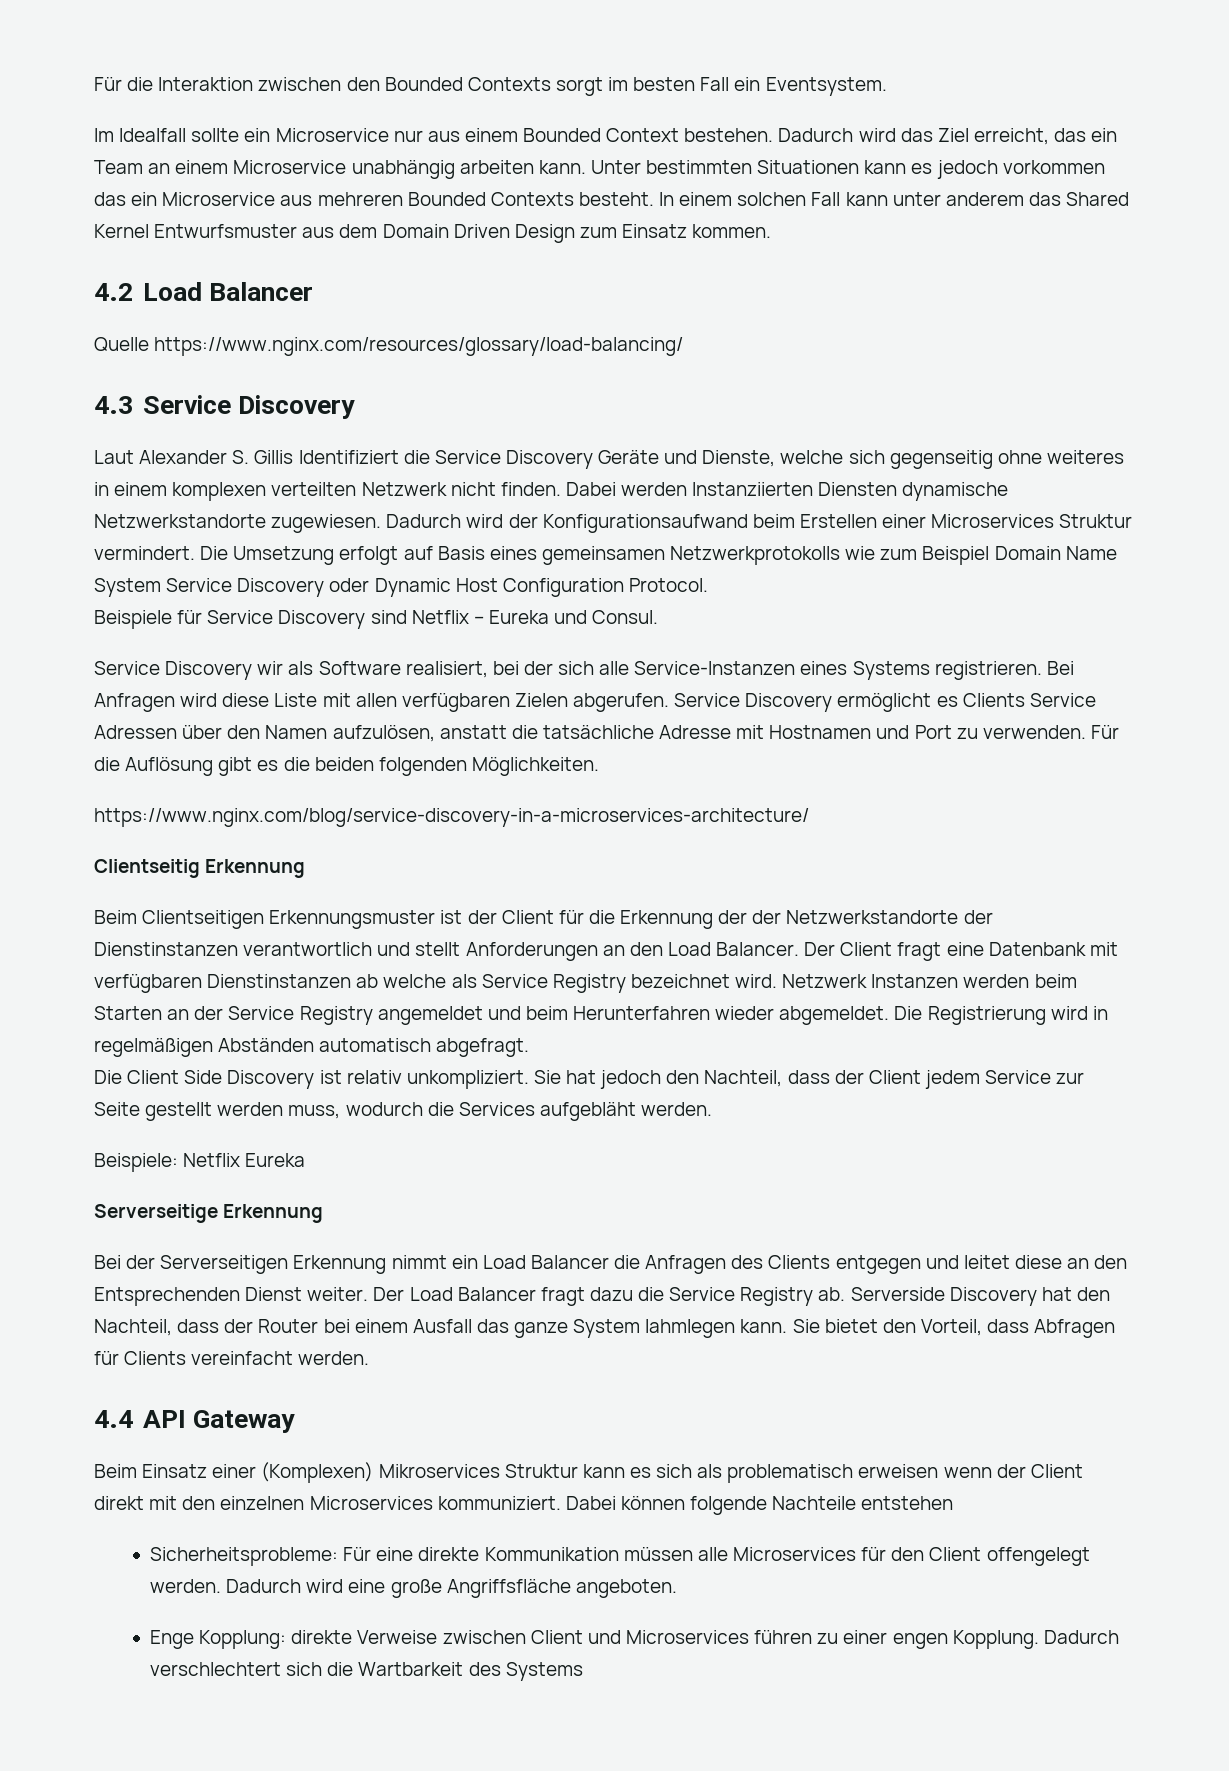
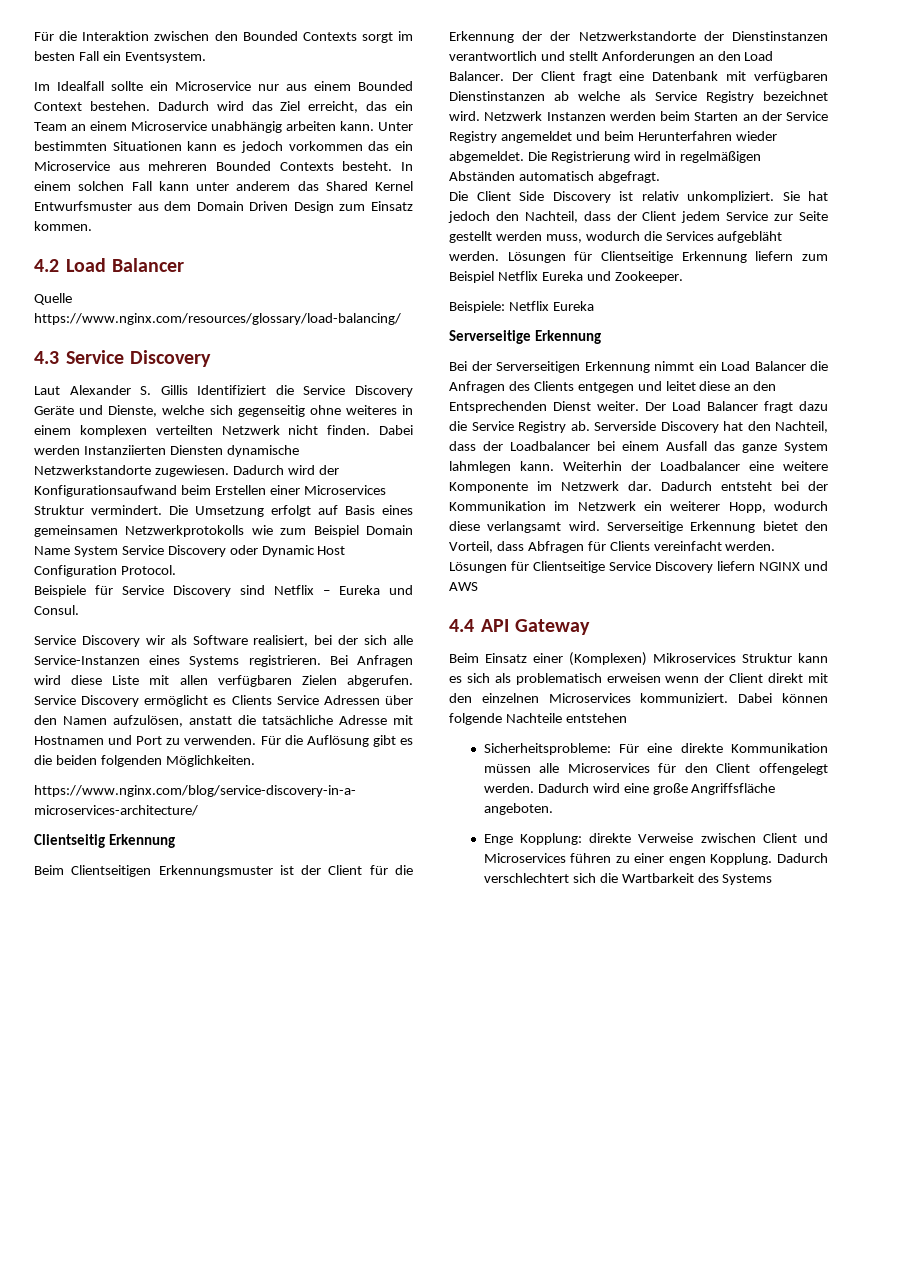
+ Lösungen für Clientseitige Erkennung liefern zum Beispiel Netflix Eureka und Zookeeper.
- Serverside Discovery hat den Nachteil, dass der Router bei einem Ausfall das ganze System lahmlegen kann.
+ Serverside Discovery hat den Nachteil, dass der Loadbalancer bei einem Ausfall das ganze System lahmlegen kann.
- Sie bietet den Vorteil, dass Abfragen für Clients vereinfacht werden.
+ Weiterhin der Loadbalancer eine weitere Komponente im Netzwerk dar. Dadurch entsteht bei der Kommunikation im Netzwerk ein weiterer Hopp, wodurch diese verlangsamt wird. Serverseitige Erkennung bietet den Vorteil, dass Abfragen für Clients vereinfacht werden. Lösungen für Clientseitige Service Discovery liefern NGINX und AWS

